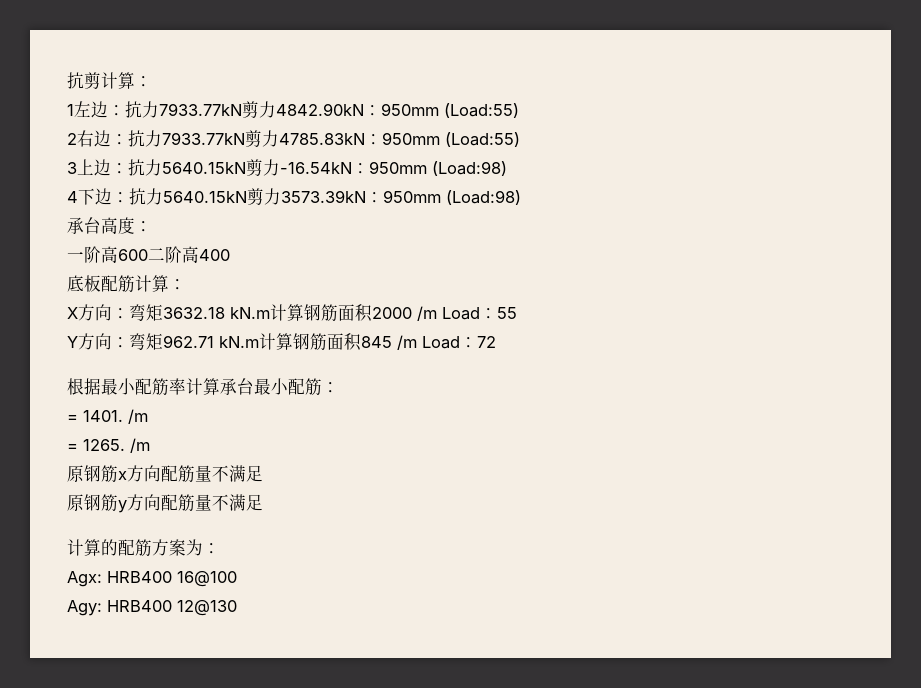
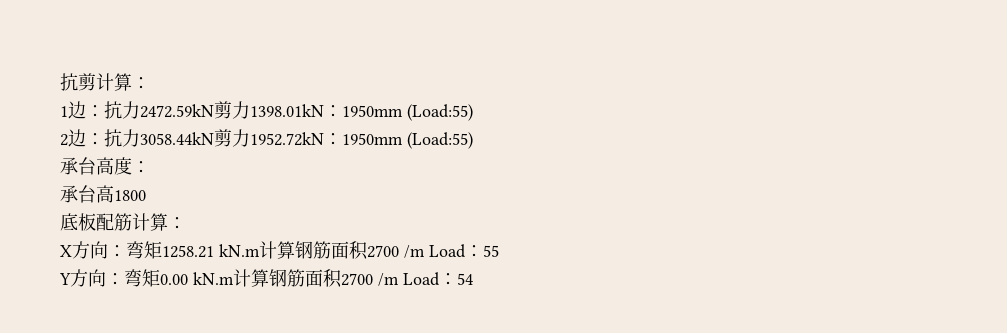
- 1左边：抗力7933.77kN剪力4842.90kN：950mm (Load:55)
+ 1边：抗力2472.59kN剪力1398.01kN：1950mm (Load:55)
- 2右边：抗力7933.77kN剪力4785.83kN：950mm (Load:55)
- 3上边：抗力5640.15kN剪力-16.54kN：950mm (Load:98)
- 4下边：抗力5640.15kN剪力3573.39kN：950mm (Load:98)
+ 2边：抗力3058.44kN剪力1952.72kN：1950mm (Load:55)
  承台高度：
- 一阶高600二阶高400
+ 承台高1800
- X方向：弯矩3632.18 kN.m计算钢筋面积2000 /m Load：55
+ X方向：弯矩1258.21 kN.m计算钢筋面积2700 /m Load：55
- Y方向：弯矩962.71 kN.m计算钢筋面积845 /m Load：72
- 根据最小配筋率计算承台最小配筋：
- = 1401. /m
- = 1265. /m
- 原钢筋x方向配筋量不满足
- 原钢筋y方向配筋量不满足
- 计算的配筋方案为：
- Agx: HRB400 16@100
- Agy: HRB400 12@130
+ Y方向：弯矩0.00 kN.m计算钢筋面积2700 /m Load：54

